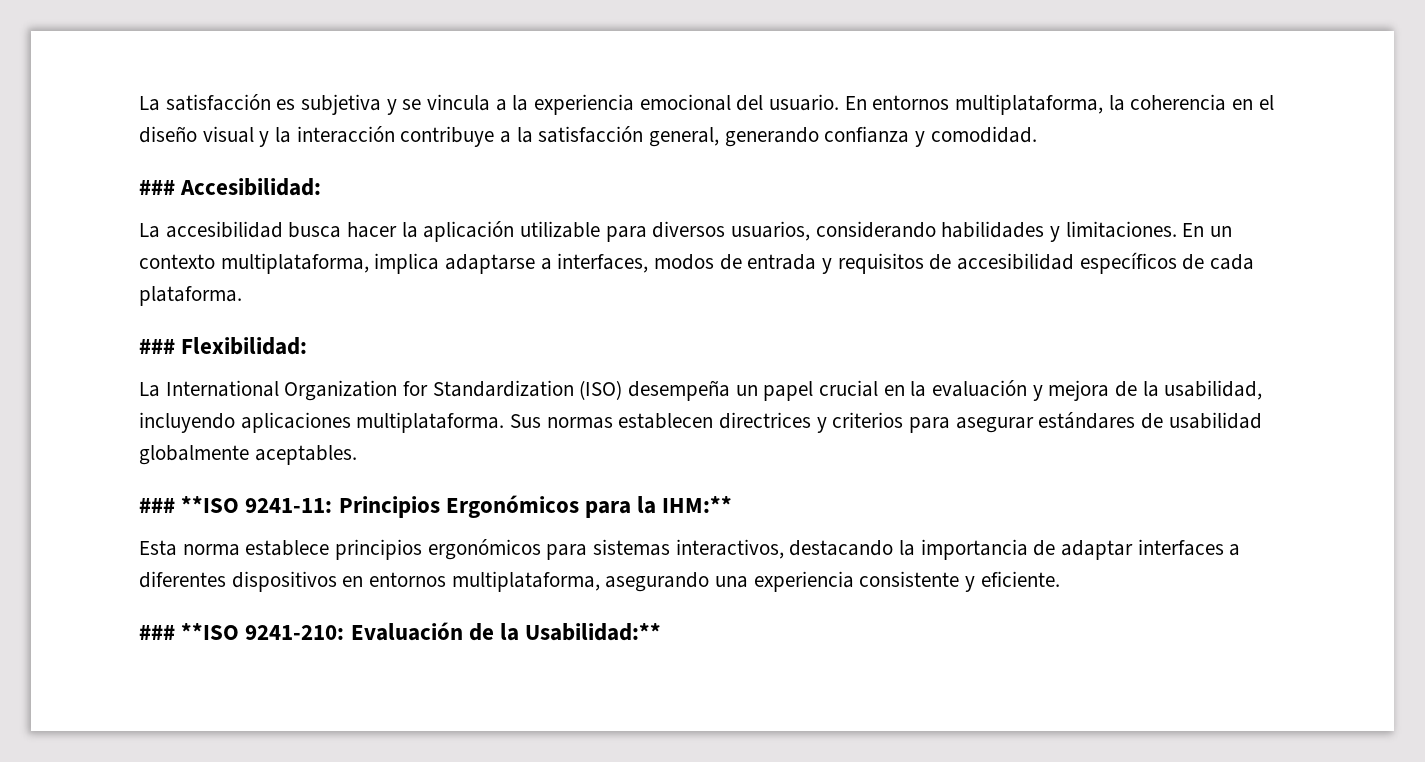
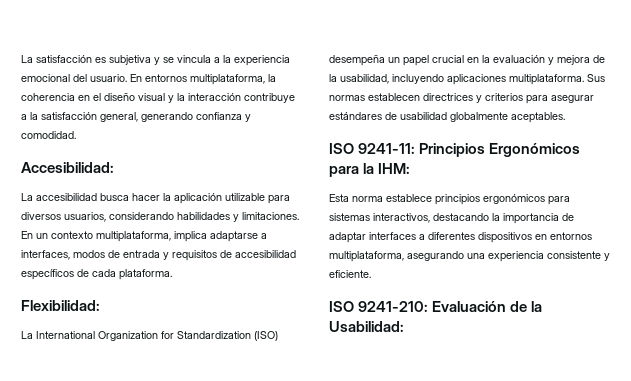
- ### Accesibilidad:
+ Accesibilidad:
- ### Flexibilidad:
+ Flexibilidad:
- ### **ISO 9241-11: Principios Ergonómicos para la IHM:**
+ ISO 9241-11: Principios Ergonómicos para la IHM:
- ### **ISO 9241-210: Evaluación de la Usabilidad:**
+ ISO 9241-210: Evaluación de la Usabilidad:

